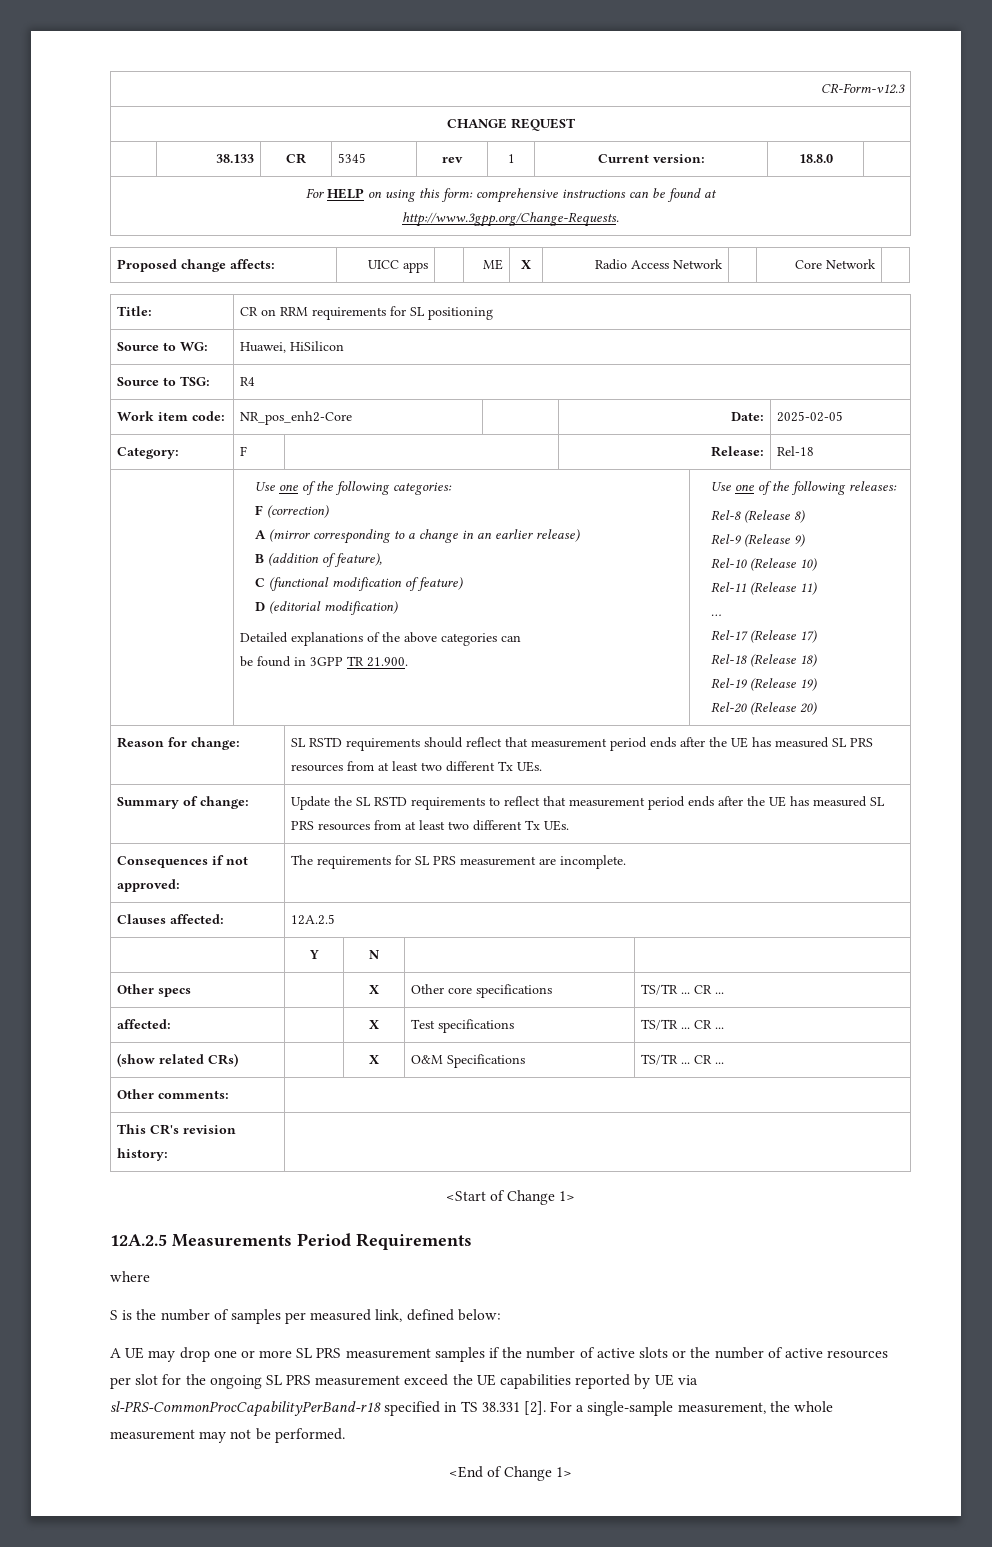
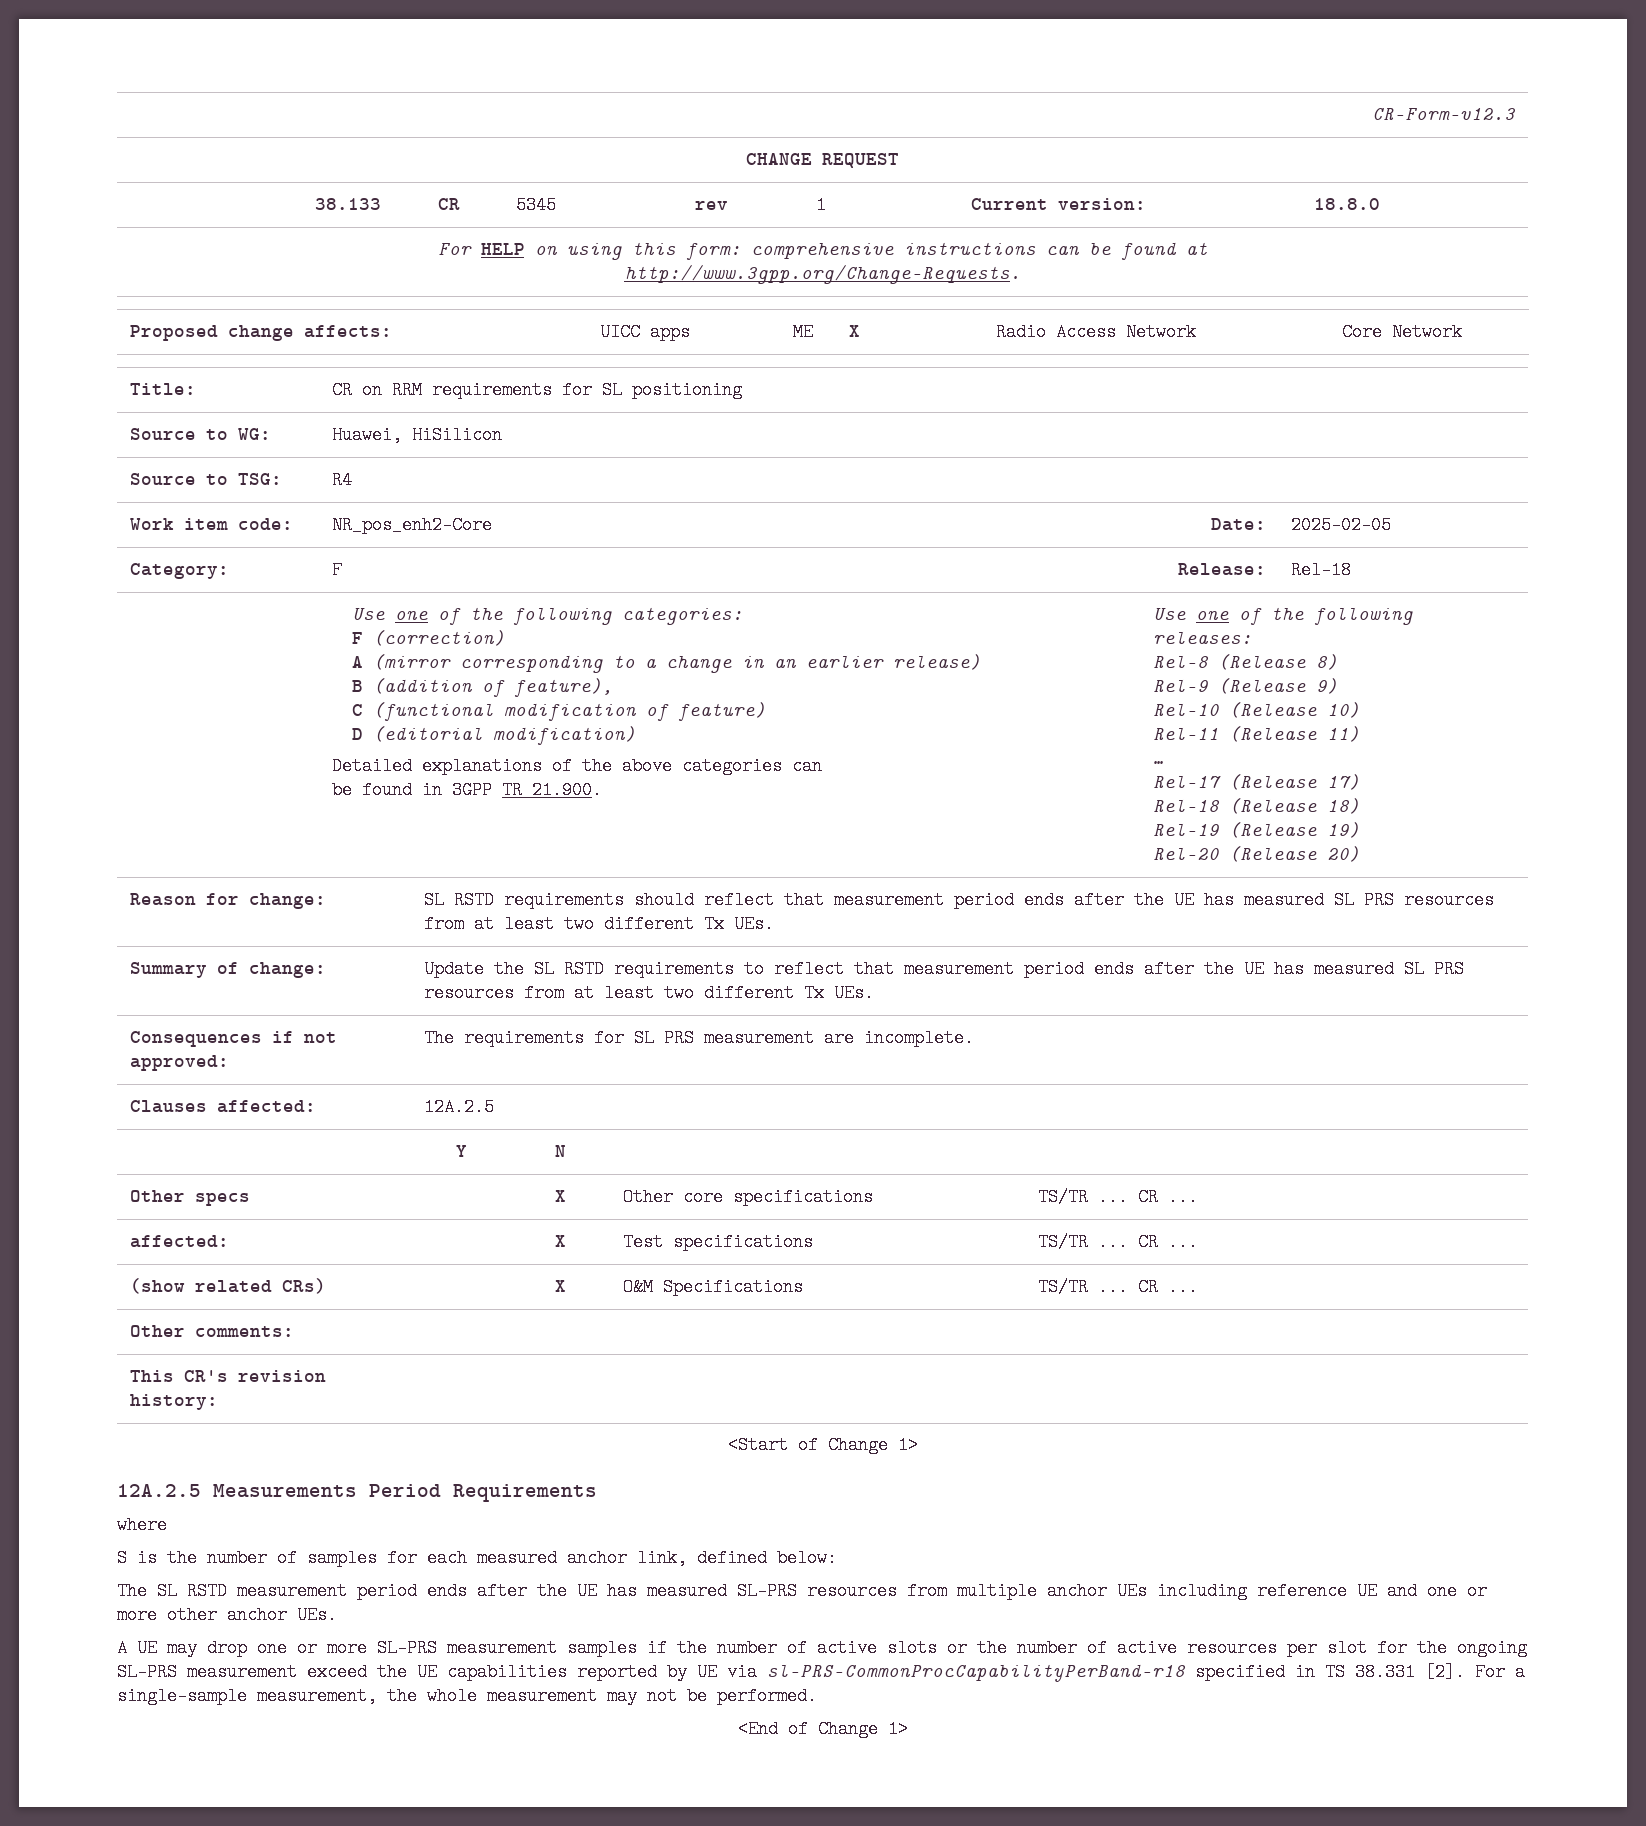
- S is the number of samples per measured link, defined below:
+ S is the number of samples for each measured anchor link, defined below:
+ The SL RSTD measurement period ends after the UE has measured SL-PRS resources from multiple anchor UEs including reference UE and one or more other anchor UEs.
- A UE may drop one or more SL PRS measurement samples if the number of active slots or the number of active resources per slot for the ongoing SL PRS measurement exceed the UE capabilities reported by UE via sl-PRS-CommonProcCapabilityPerBand-r18 specified in TS 38.331 [2].
+ A UE may drop one or more SL-PRS measurement samples if the number of active slots or the number of active resources per slot for the ongoing SL-PRS measurement exceed the UE capabilities reported by UE via sl-PRS-CommonProcCapabilityPerBand-r18 specified in TS 38.331 [2].

